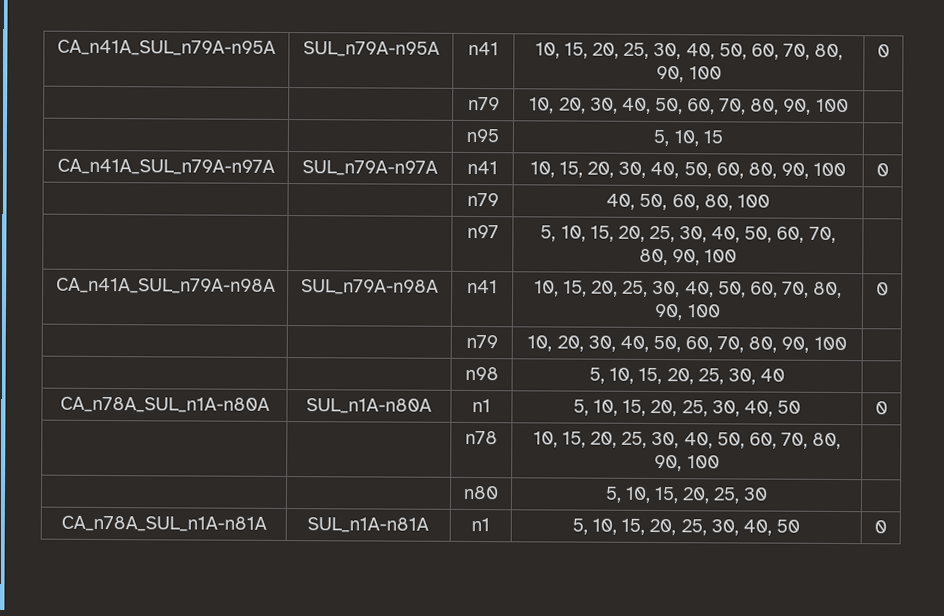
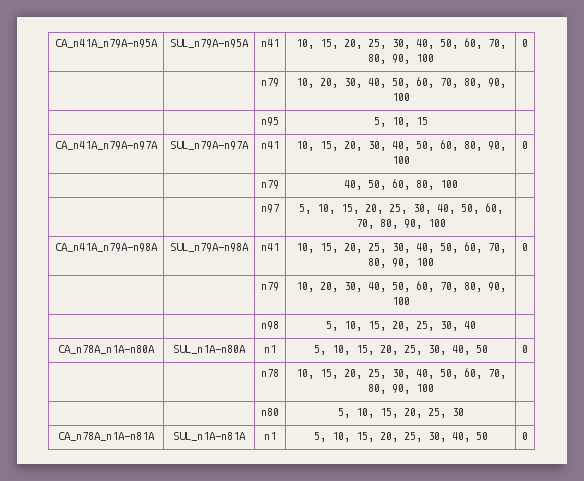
- CA_n41A_SUL_n79A-n95A | SUL_n79A-n95A | n41 | 10, 15, 20, 25, 30, 40, 50, 60, 70, 80, 90, 100 | 0
+ CA_n41A_n79A-n95A | SUL_n79A-n95A | n41 | 10, 15, 20, 25, 30, 40, 50, 60, 70, 80, 90, 100 | 0
- CA_n41A_SUL_n79A-n97A | SUL_n79A-n97A | n41 | 10, 15, 20, 30, 40, 50, 60, 80, 90, 100 | 0
+ CA_n41A_n79A-n97A | SUL_n79A-n97A | n41 | 10, 15, 20, 30, 40, 50, 60, 80, 90, 100 | 0
- CA_n41A_SUL_n79A-n98A | SUL_n79A-n98A | n41 | 10, 15, 20, 25, 30, 40, 50, 60, 70, 80, 90, 100 | 0
+ CA_n41A_n79A-n98A | SUL_n79A-n98A | n41 | 10, 15, 20, 25, 30, 40, 50, 60, 70, 80, 90, 100 | 0
- CA_n78A_SUL_n1A-n80A | SUL_n1A-n80A | n1 | 5, 10, 15, 20, 25, 30, 40, 50 | 0
+ CA_n78A_n1A-n80A | SUL_n1A-n80A | n1 | 5, 10, 15, 20, 25, 30, 40, 50 | 0
- CA_n78A_SUL_n1A-n81A | SUL_n1A-n81A | n1 | 5, 10, 15, 20, 25, 30, 40, 50 | 0
+ CA_n78A_n1A-n81A | SUL_n1A-n81A | n1 | 5, 10, 15, 20, 25, 30, 40, 50 | 0

